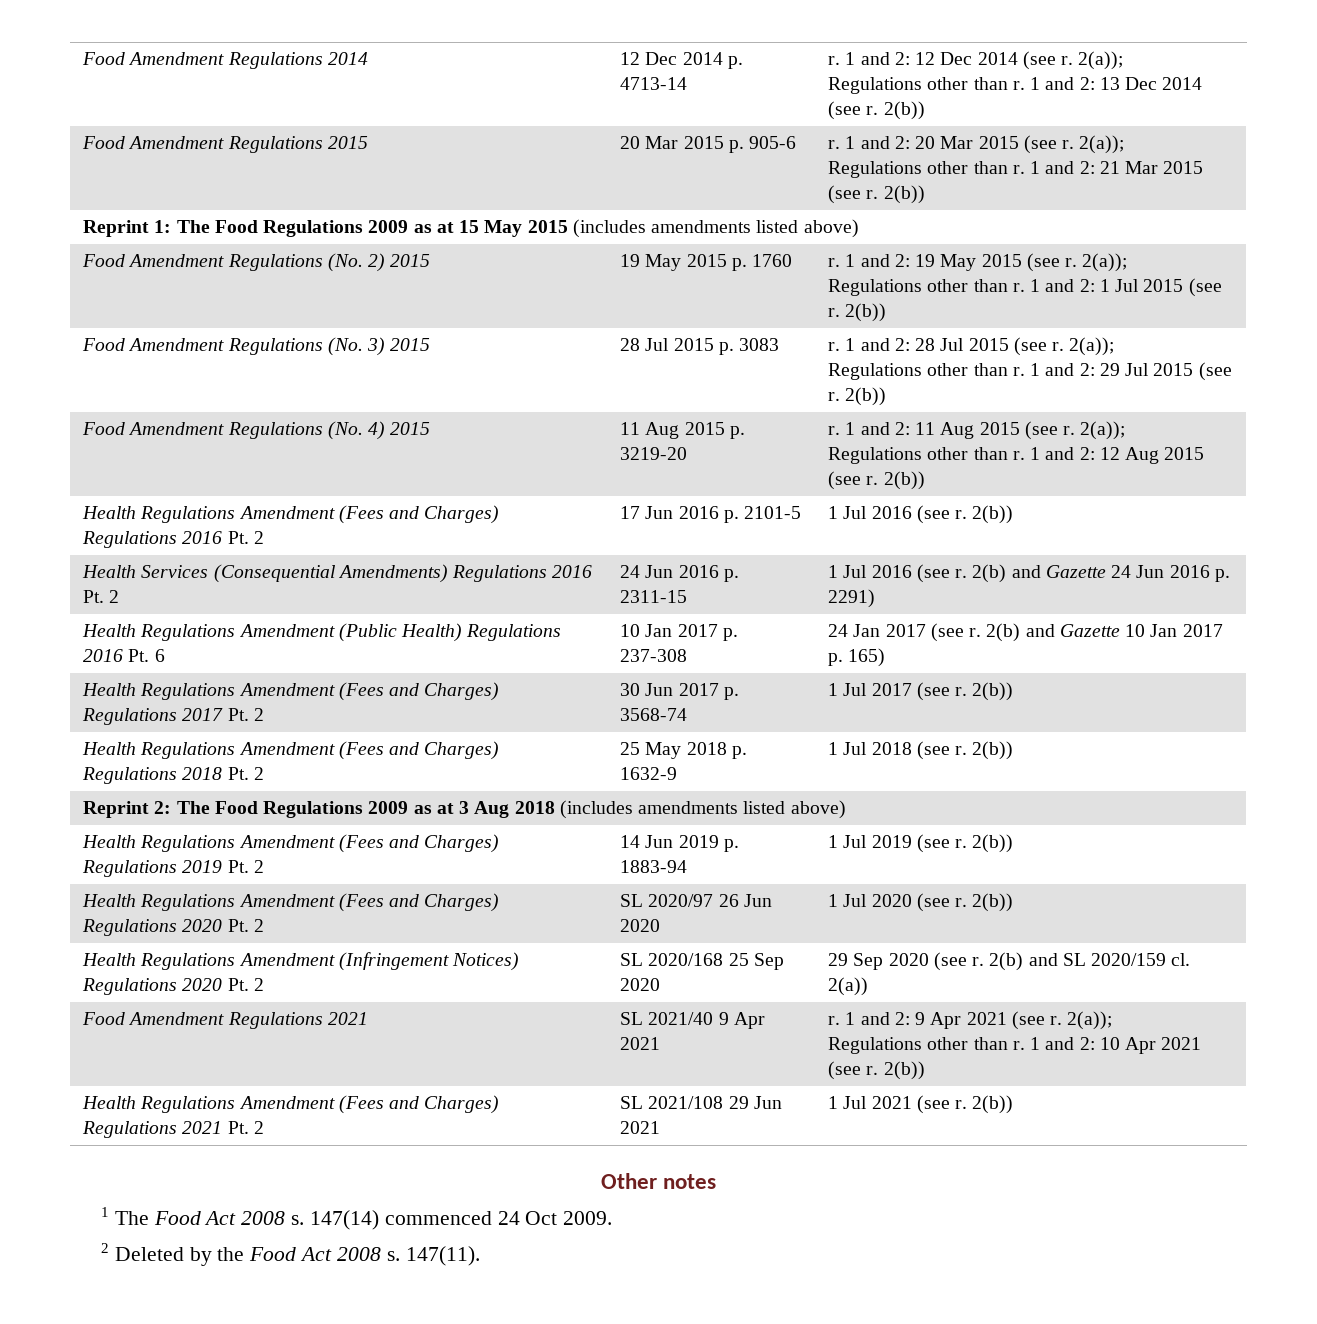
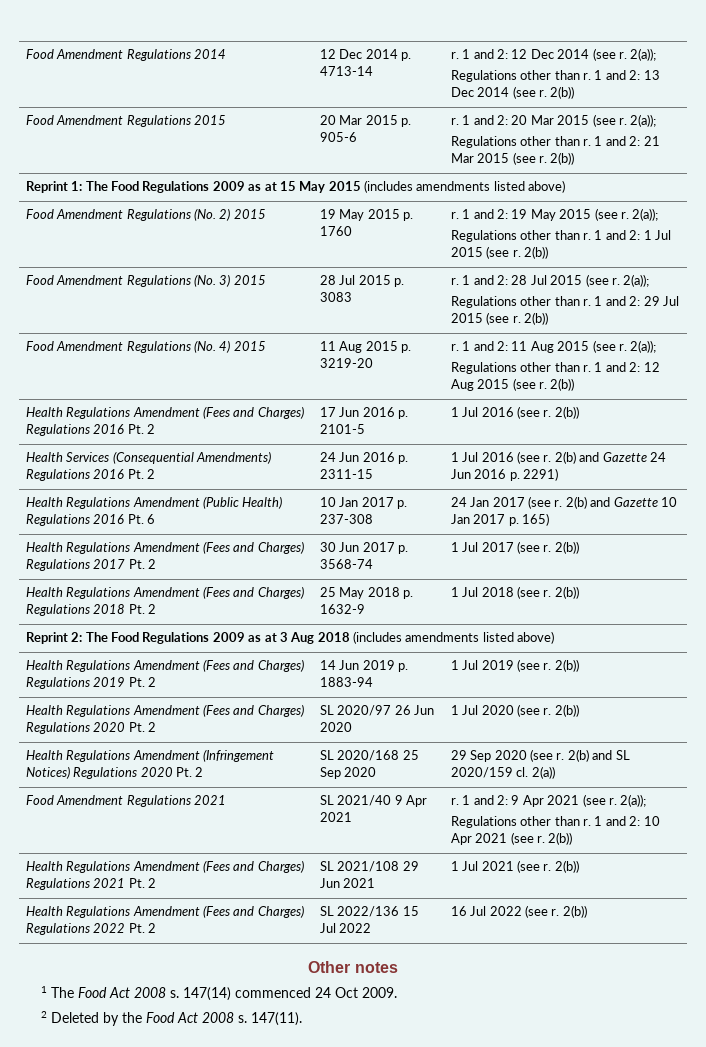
+ Health Regulations Amendment (Fees and Charges) Regulations 2022 Pt. 2 | SL 2022/136 15 Jul 2022 | 16 Jul 2022 (see r. 2(b))

